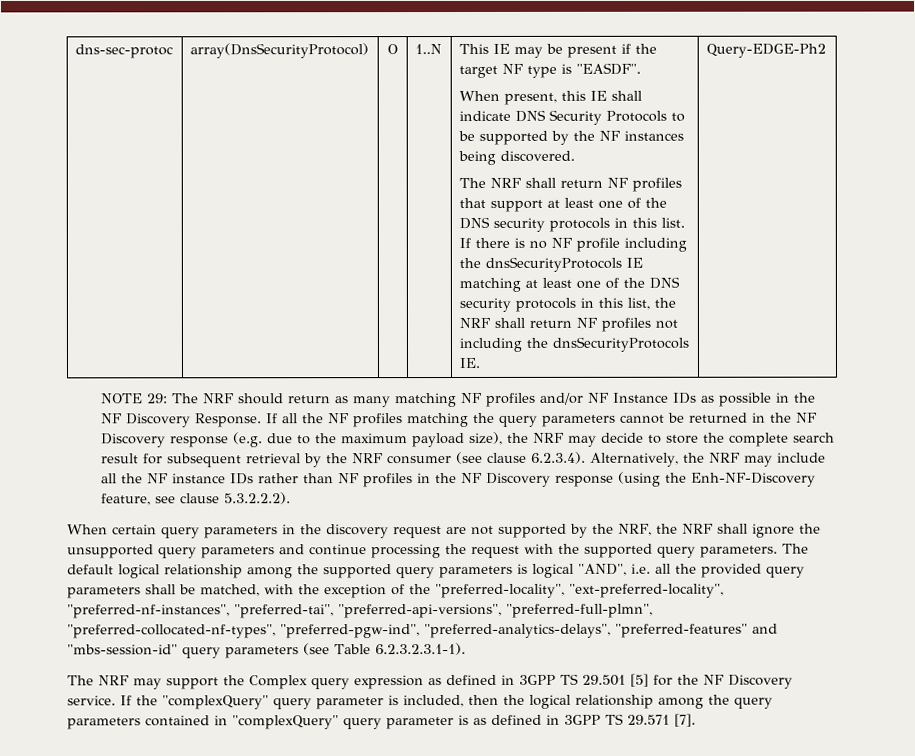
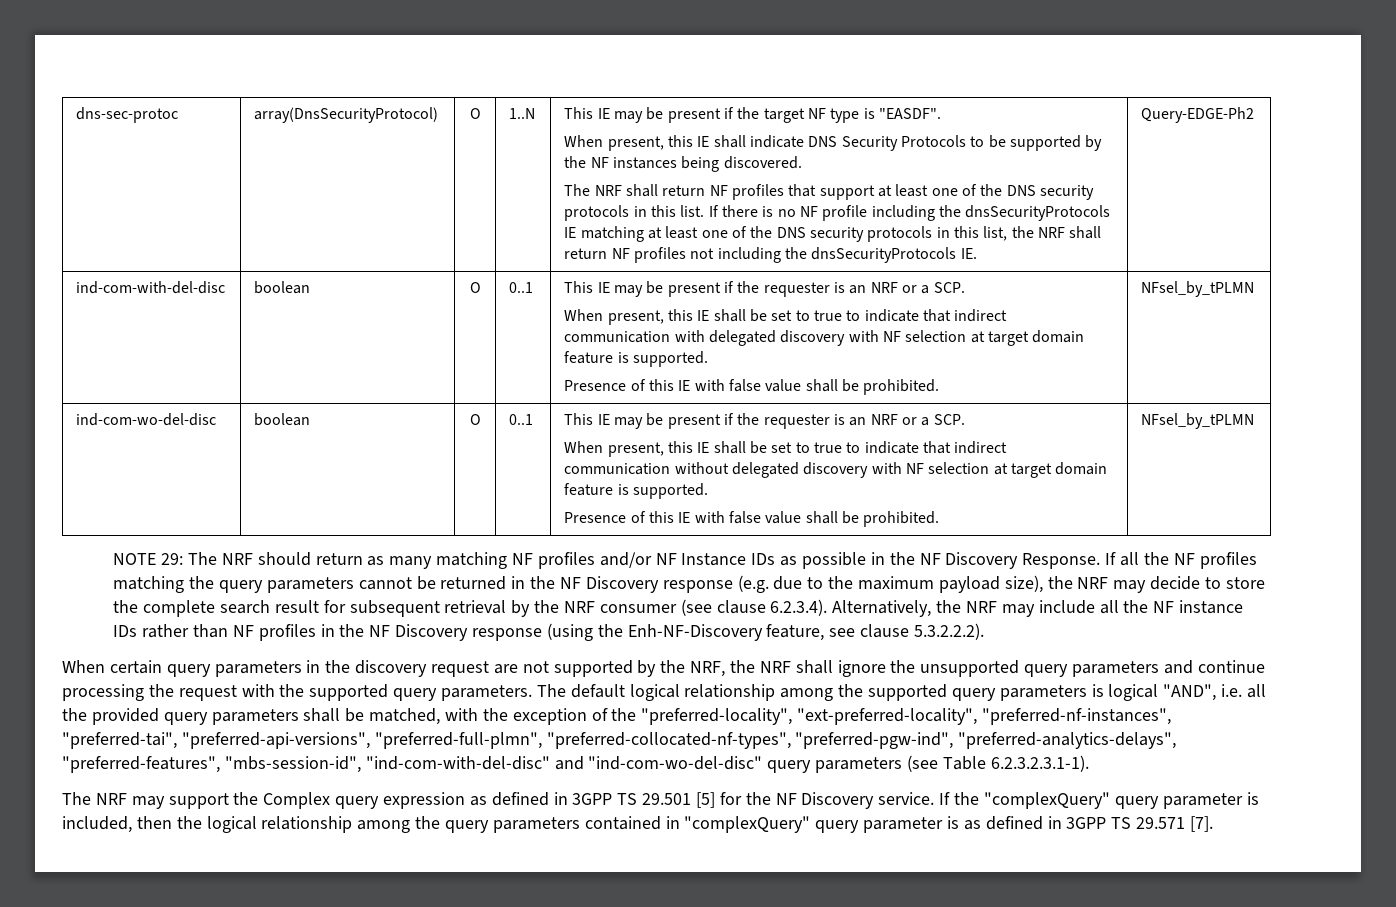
+ ind-com-with-del-disc | boolean | O | 0..1 | This IE may be present if the requester is an NRF or a SCP.
+ When present, this IE shall be set to true to indicate that indirect communication with delegated discovery with NF selection at target domain feature is supported.
+ Presence of this IE with false value shall be prohibited. | NFsel_by_tPLMN
+ ind-com-wo-del-disc | boolean | O | 0..1 | This IE may be present if the requester is an NRF or a SCP.
+ When present, this IE shall be set to true to indicate that indirect communication without delegated discovery with NF selection at target domain feature is supported.
+ Presence of this IE with false value shall be prohibited. | NFsel_by_tPLMN
- The default logical relationship among the supported query parameters is logical "AND", i.e. all the provided query parameters shall be matched, with the exception of the "preferred-locality", "ext-preferred-locality", "preferred-nf-instances", "preferred-tai", "preferred-api-versions", "preferred-full-plmn", "preferred-collocated-nf-types", "preferred-pgw-ind", "preferred-analytics-delays", "preferred-features" and "mbs-session-id" query parameters (see Table 6.2.3.2.3.1-1).
+ The default logical relationship among the supported query parameters is logical "AND", i.e. all the provided query parameters shall be matched, with the exception of the "preferred-locality", "ext-preferred-locality", "preferred-nf-instances", "preferred-tai", "preferred-api-versions", "preferred-full-plmn", "preferred-collocated-nf-types", "preferred-pgw-ind", "preferred-analytics-delays", "preferred-features", "mbs-session-id", "ind-com-with-del-disc" and "ind-com-wo-del-disc" query parameters (see Table 6.2.3.2.3.1-1).

